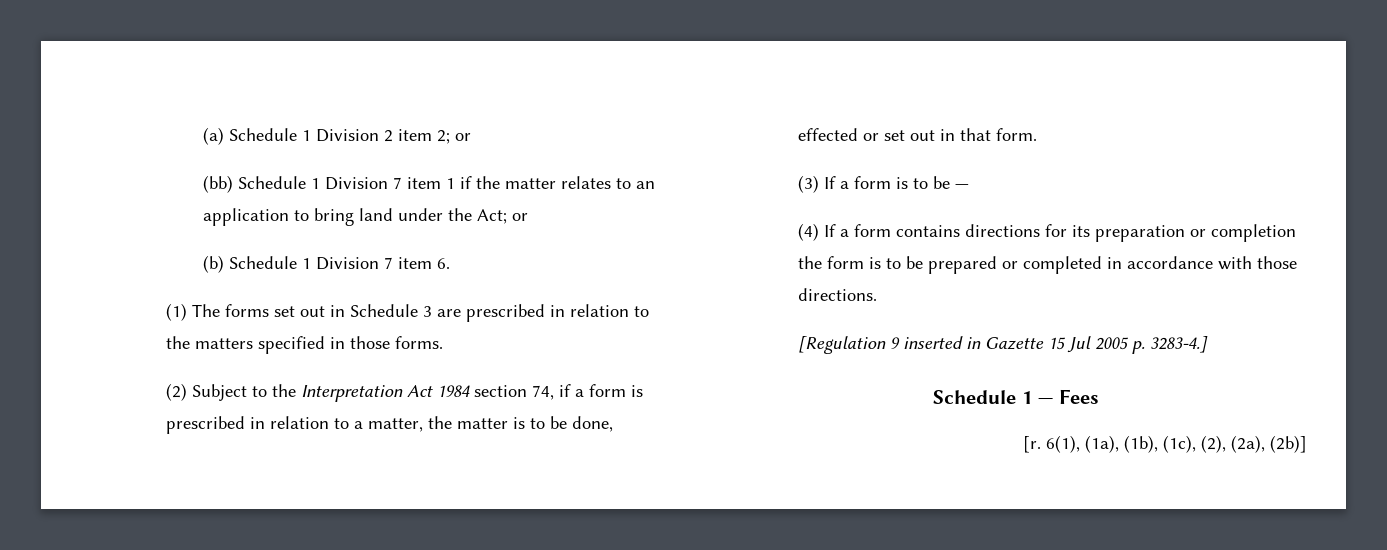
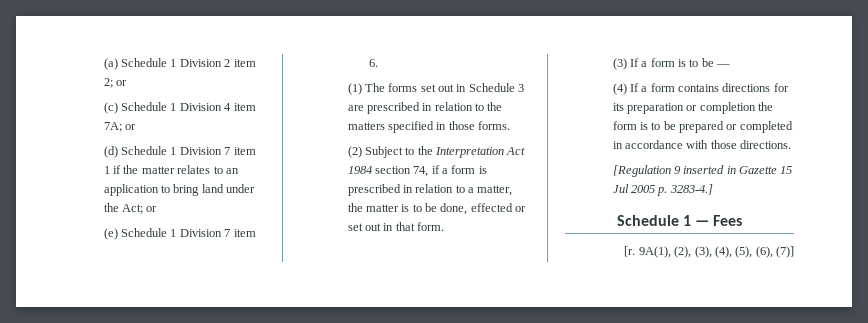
- (bb) Schedule 1 Division 7 item 1 if the matter relates to an application to bring land under the Act; or
+ (c) Schedule 1 Division 4 item 7A; or
+ (d) Schedule 1 Division 7 item 1 if the matter relates to an application to bring land under the Act; or
- (b) Schedule 1 Division 7 item 6.
+ (e) Schedule 1 Division 7 item 6.
- 6(1), (1a), (1b), (1c), (2), (2a), (2b)]
+ 9A(1), (2), (3), (4), (5), (6), (7)]

